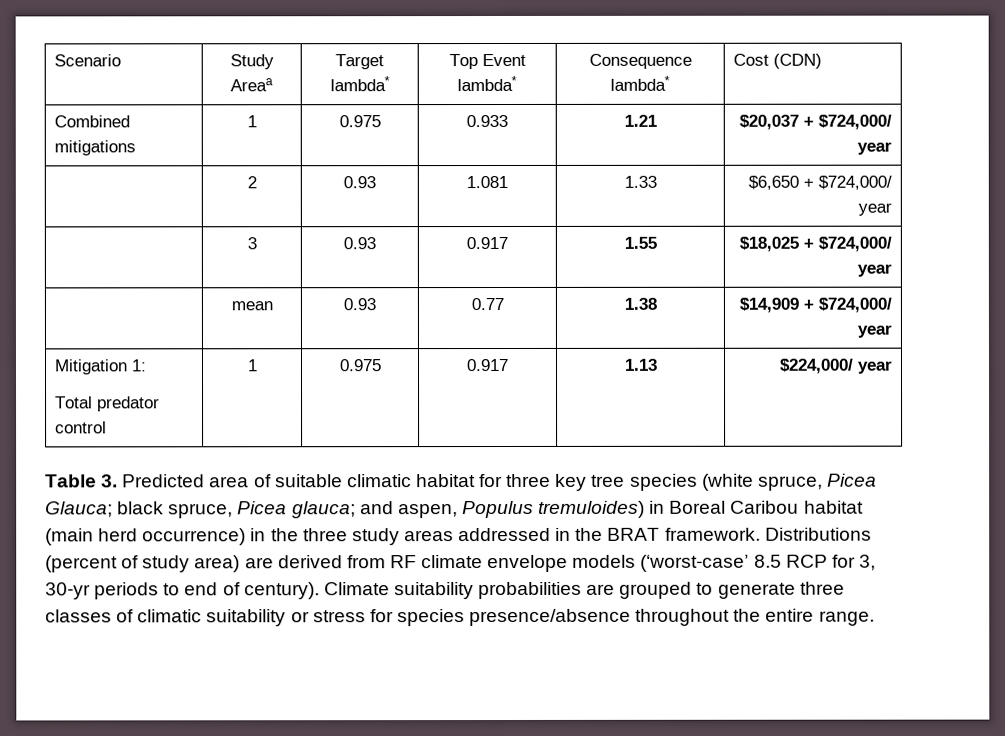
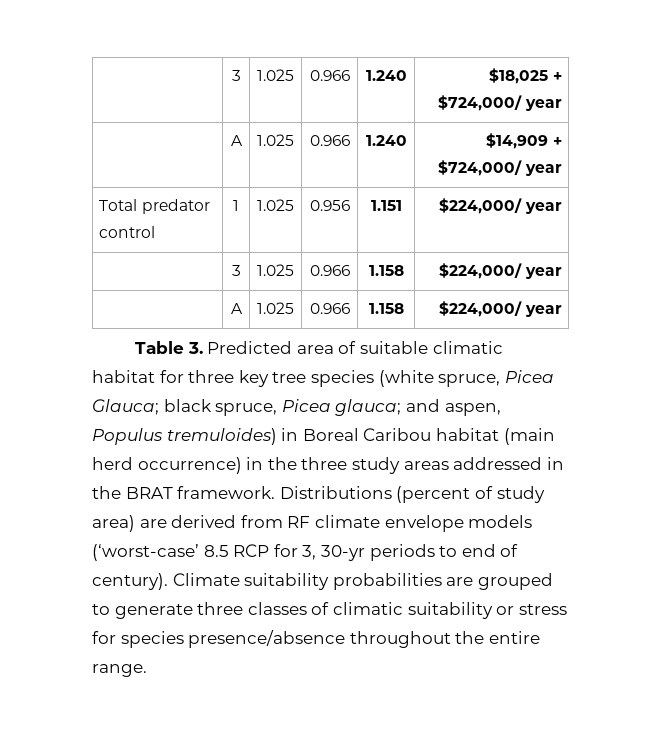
- Scenario | Study Areaa | Target lambda* | Top Event lambda* | Consequence lambda* | Cost (CDN)
- Combined mitigations | 1 | 0.975 | 0.933 | 1.21 | $20,037 + $724,000/ year
- | 2 | 0.93 | 1.081 | 1.33 | $6,650 + $724,000/ year
- | 3 | 0.93 | 0.917 | 1.55 | $18,025 + $724,000/ year
+ | 3 | 1.025 | 0.966 | 1.240 | $18,025 + $724,000/ year
- | mean | 0.93 | 0.77 | 1.38 | $14,909 + $724,000/ year
+ | A | 1.025 | 0.966 | 1.240 | $14,909 + $724,000/ year
- Mitigation 1:
- Total predator control | 1 | 0.975 | 0.917 | 1.13 | $224,000/ year
+ Total predator control | 1 | 1.025 | 0.956 | 1.151 | $224,000/ year
+ | 3 | 1.025 | 0.966 | 1.158 | $224,000/ year
+ | A | 1.025 | 0.966 | 1.158 | $224,000/ year

